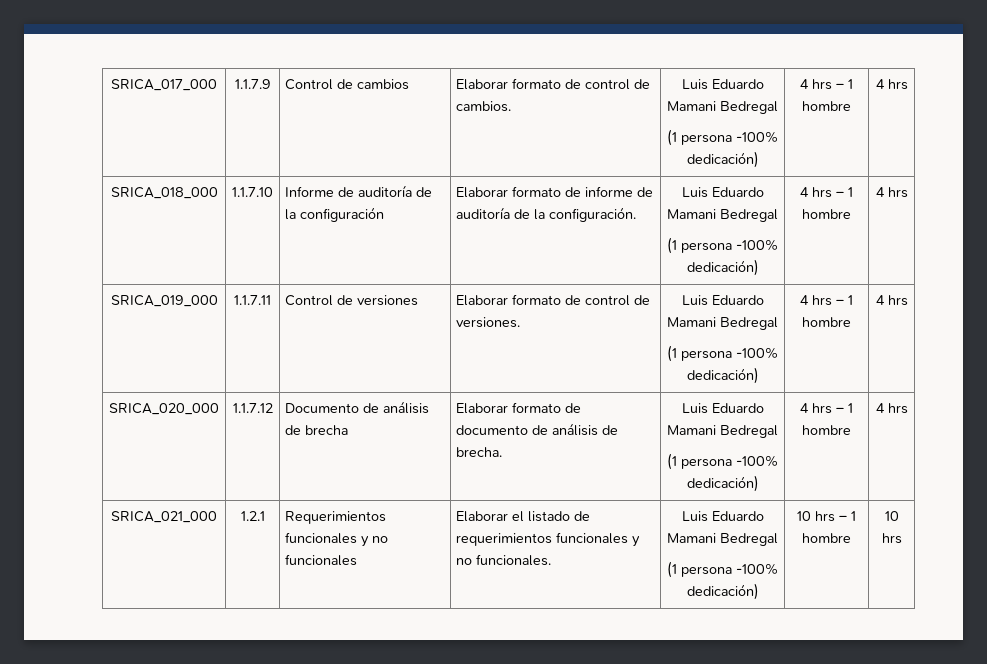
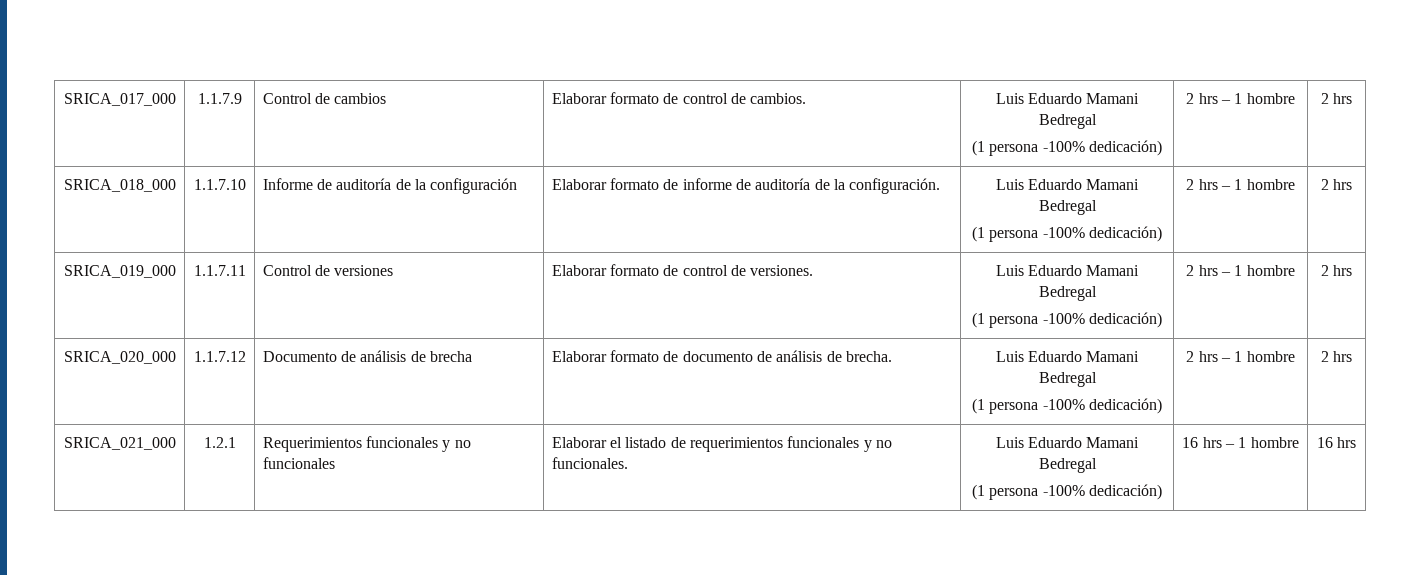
  SRICA_017_000 | 1.1.7.9 | Control de cambios | Elaborar formato de control de cambios. | Luis Eduardo Mamani Bedregal
- (1 persona -100% dedicación) | 4 hrs – 1 hombre | 4 hrs
+ (1 persona -100% dedicación) | 2 hrs – 1 hombre | 2 hrs
  SRICA_018_000 | 1.1.7.10 | Informe de auditoría de la configuración | Elaborar formato de informe de auditoría de la configuración. | Luis Eduardo Mamani Bedregal
- (1 persona -100% dedicación) | 4 hrs – 1 hombre | 4 hrs
+ (1 persona -100% dedicación) | 2 hrs – 1 hombre | 2 hrs
  SRICA_019_000 | 1.1.7.11 | Control de versiones | Elaborar formato de control de versiones. | Luis Eduardo Mamani Bedregal
- (1 persona -100% dedicación) | 4 hrs – 1 hombre | 4 hrs
+ (1 persona -100% dedicación) | 2 hrs – 1 hombre | 2 hrs
  SRICA_020_000 | 1.1.7.12 | Documento de análisis de brecha | Elaborar formato de documento de análisis de brecha. | Luis Eduardo Mamani Bedregal
- (1 persona -100% dedicación) | 4 hrs – 1 hombre | 4 hrs
+ (1 persona -100% dedicación) | 2 hrs – 1 hombre | 2 hrs
  SRICA_021_000 | 1.2.1 | Requerimientos funcionales y no funcionales | Elaborar el listado de requerimientos funcionales y no funcionales. | Luis Eduardo Mamani Bedregal
- (1 persona -100% dedicación) | 10 hrs – 1 hombre | 10 hrs
+ (1 persona -100% dedicación) | 16 hrs – 1 hombre | 16 hrs

